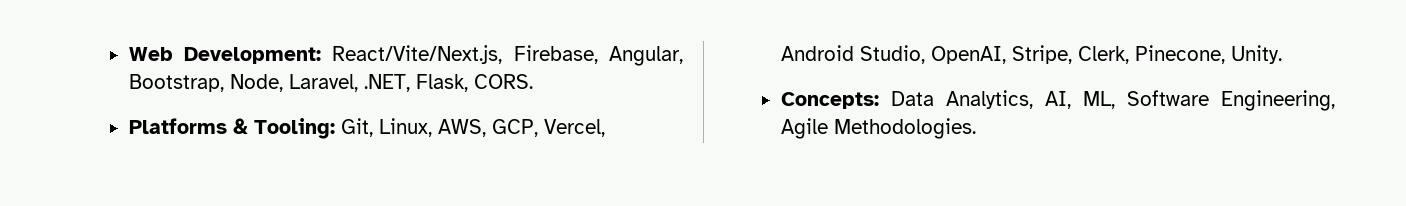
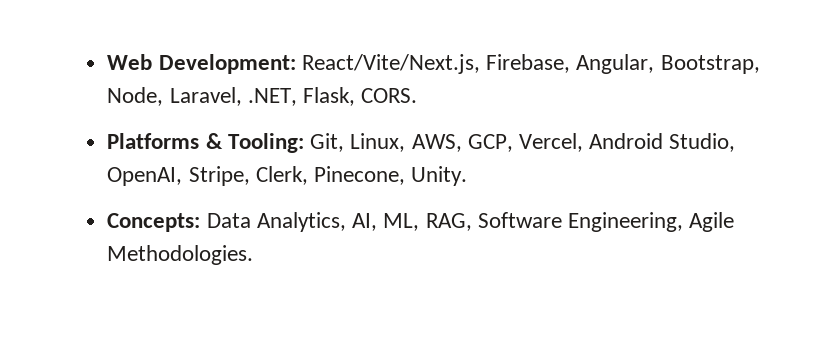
- Concepts: Data Analytics, AI, ML, Software Engineering, Agile Methodologies.
+ Concepts: Data Analytics, AI, ML, RAG, Software Engineering, Agile Methodologies.

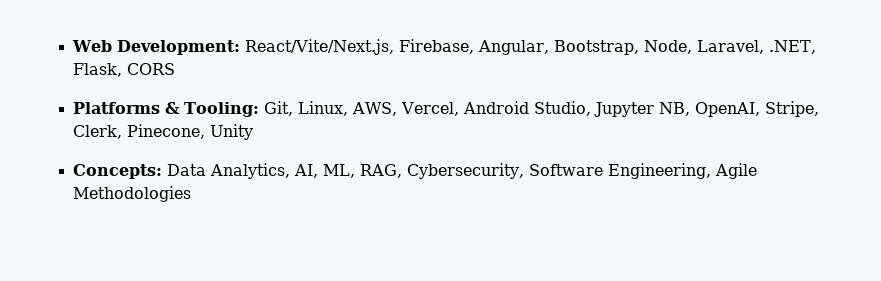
- Web Development: React/Vite/Next.js, Firebase, Angular, Bootstrap, Node, Laravel, .NET, Flask, CORS.
+ Web Development: React/Vite/Next.js, Firebase, Angular, Bootstrap, Node, Laravel, .NET, Flask, CORS
- Platforms & Tooling: Git, Linux, AWS, GCP, Vercel, Android Studio, OpenAI, Stripe, Clerk, Pinecone, Unity.
+ Platforms & Tooling: Git, Linux, AWS, Vercel, Android Studio, Jupyter NB, OpenAI, Stripe, Clerk, Pinecone, Unity
- Concepts: Data Analytics, AI, ML, RAG, Software Engineering, Agile Methodologies.
+ Concepts: Data Analytics, AI, ML, RAG, Cybersecurity, Software Engineering, Agile Methodologies

